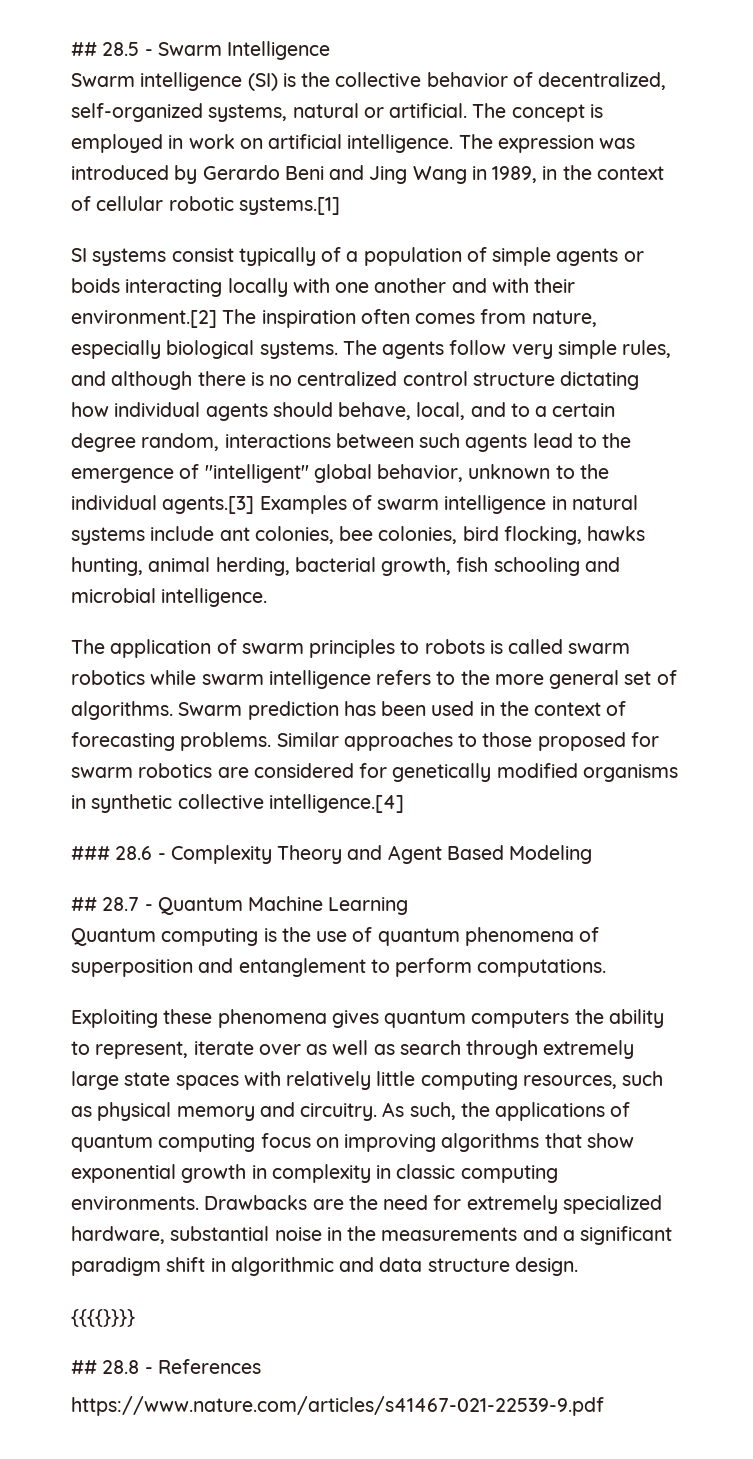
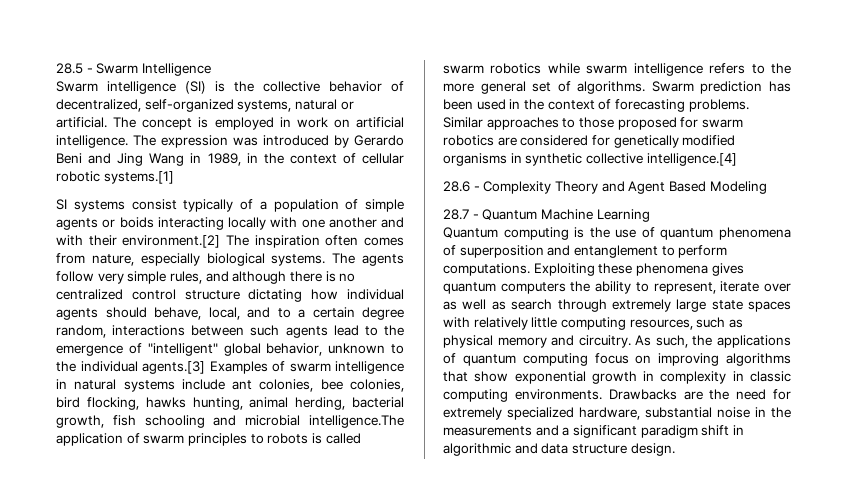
- ## 28.5 - Swarm Intelligence
+ 28.5 - Swarm Intelligence
- The agents follow very simple rules, and although there is no centralized control structure dictating how individual agents should behave, local, and to a certain degree random, interactions between such agents lead to the emergence of "intelligent" global behavior, unknown to the individual agents.[3] Examples of swarm intelligence in natural systems include ant colonies, bee colonies, bird flocking, hawks hunting, animal herding, bacterial growth, fish schooling and microbial intelligence.
- The application of swarm principles to robots is called swarm robotics while swarm intelligence refers to the more general set of algorithms.
+ The agents follow very simple rules, and although there is no centralized control structure dictating how individual agents should behave, local, and to a certain degree random, interactions between such agents lead to the emergence of "intelligent" global behavior, unknown to the individual agents.[3] Examples of swarm intelligence in natural systems include ant colonies, bee colonies, bird flocking, hawks hunting, animal herding, bacterial growth, fish schooling and microbial intelligence.The application of swarm principles to robots is called swarm robotics while swarm intelligence refers to the more general set of algorithms.
- ### 28.6 - Complexity Theory and Agent Based Modeling
+ 28.6 - Complexity Theory and Agent Based Modeling
- ## 28.7 - Quantum Machine Learning
+ 28.7 - Quantum Machine Learning
- Quantum computing is the use of quantum phenomena of superposition and entanglement to perform computations.
- Exploiting these phenomena gives quantum computers the ability to represent, iterate over as well as search through extremely large state spaces with relatively little computing resources, such as physical memory and circuitry.
+ Quantum computing is the use of quantum phenomena of superposition and entanglement to perform computations. Exploiting these phenomena gives quantum computers the ability to represent, iterate over as well as search through extremely large state spaces with relatively little computing resources, such as physical memory and circuitry.
- {{{{}}}}
- ## 28.8 - References
- https://www.nature.com/articles/s41467-021-22539-9.pdf

